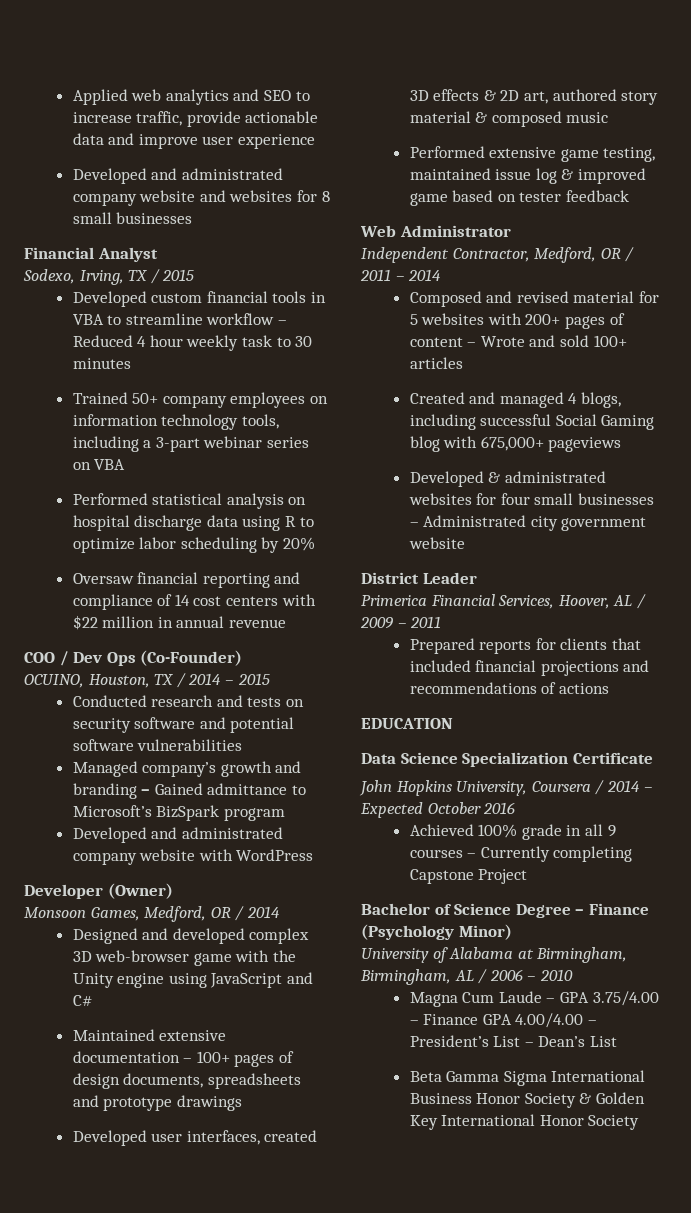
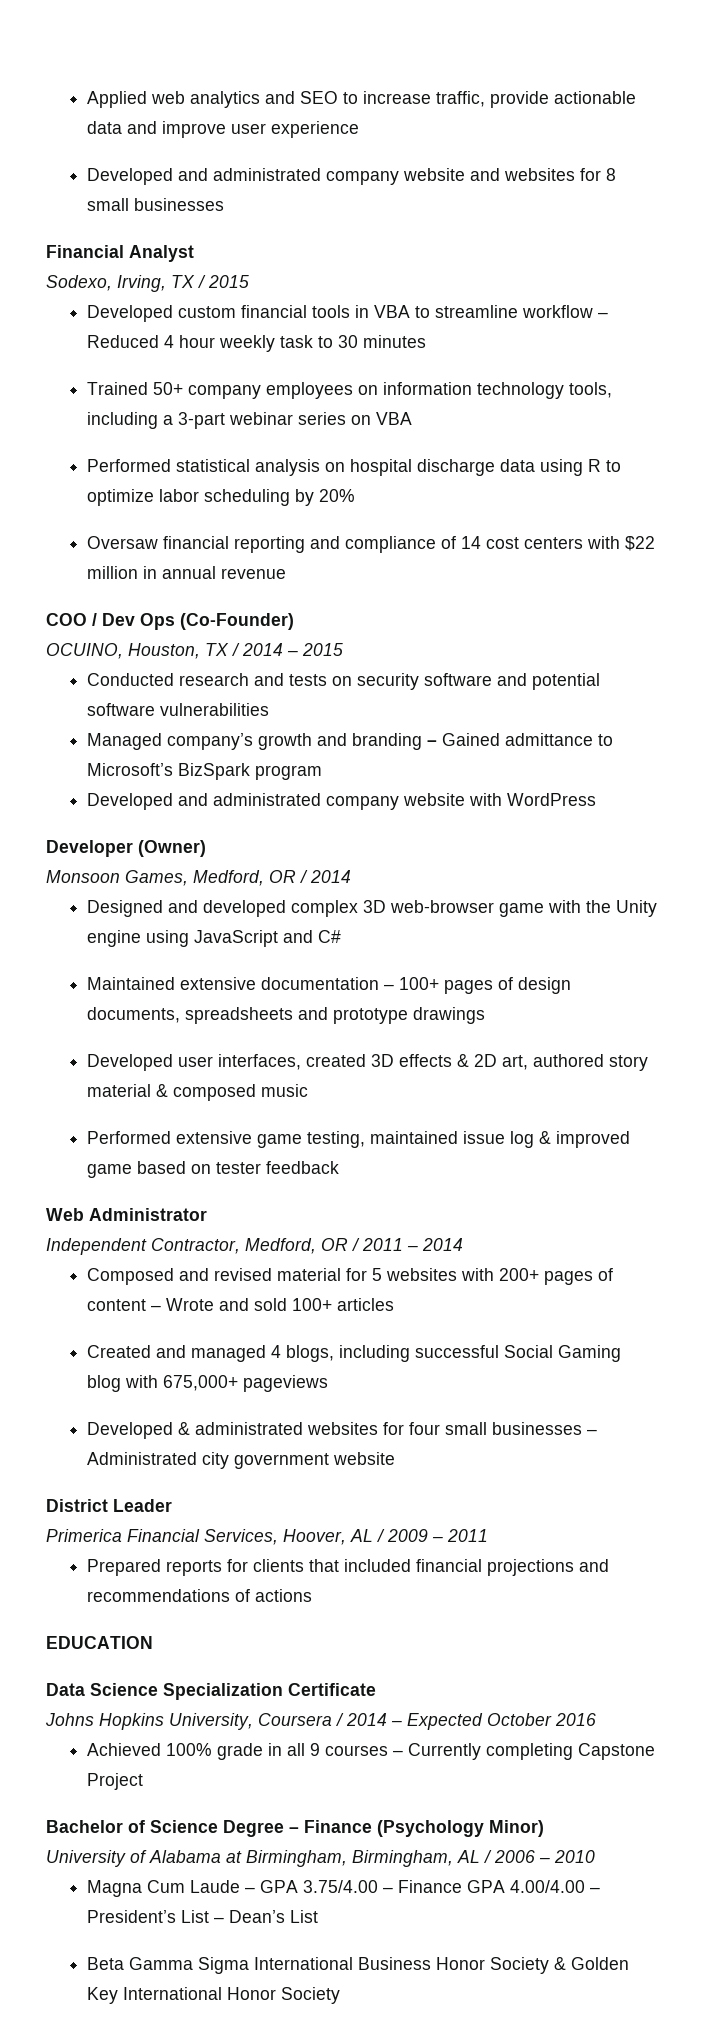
- John Hopkins University, Coursera / 2014 – Expected October 2016
+ Johns Hopkins University, Coursera / 2014 – Expected October 2016

